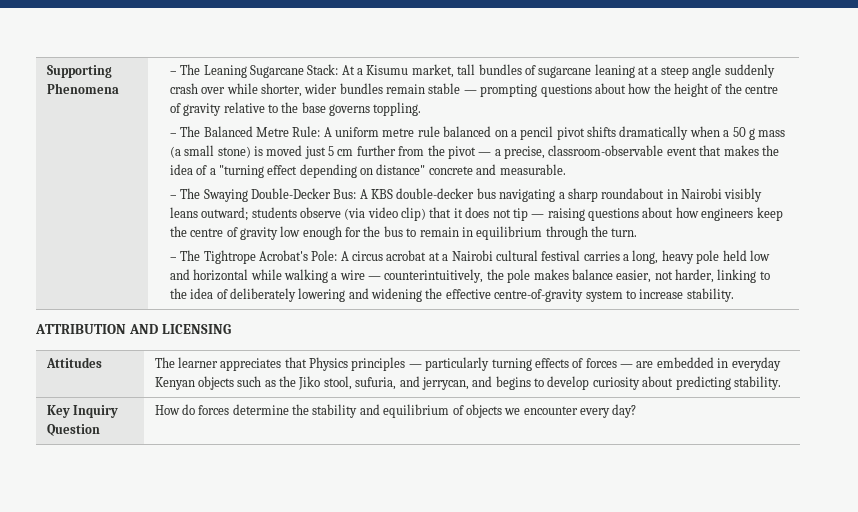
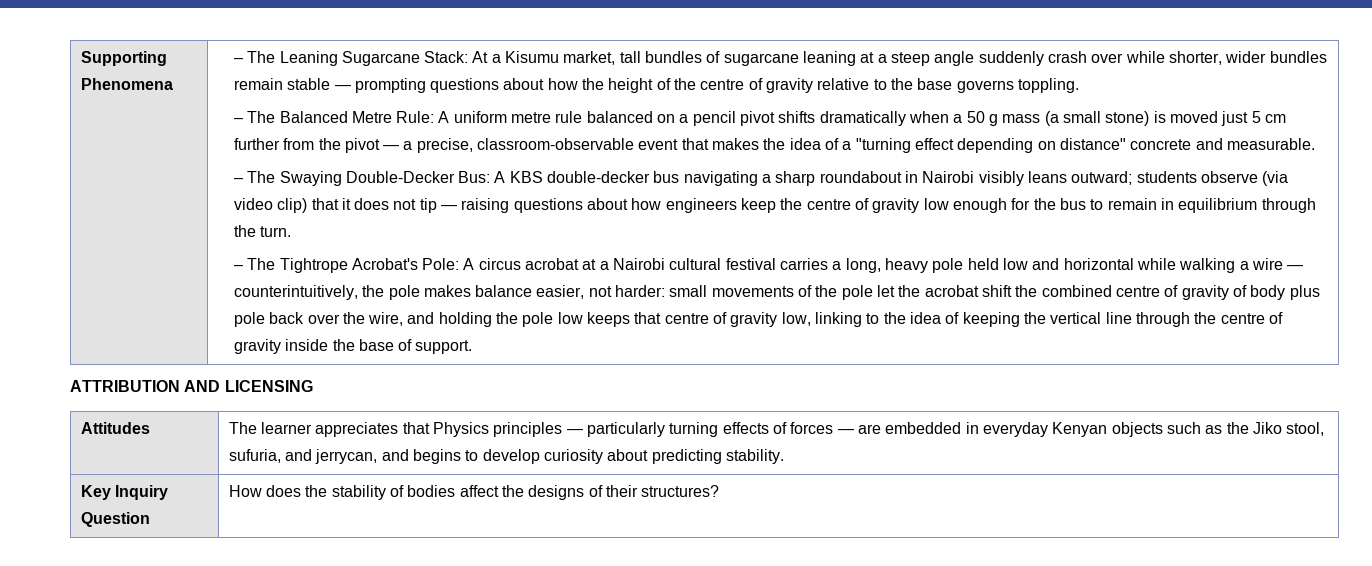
- – The Tightrope Acrobat's Pole: A circus acrobat at a Nairobi cultural festival carries a long, heavy pole held low and horizontal while walking a wire — counterintuitively, the pole makes balance easier, not harder, linking to the idea of deliberately lowering and widening the effective centre-of-gravity system to increase stability.
+ – The Tightrope Acrobat's Pole: A circus acrobat at a Nairobi cultural festival carries a long, heavy pole held low and horizontal while walking a wire — counterintuitively, the pole makes balance easier, not harder: small movements of the pole let the acrobat shift the combined centre of gravity of body plus pole back over the wire, and holding the pole low keeps that centre of gravity low, linking to the idea of keeping the vertical line through the centre of gravity inside the base of support.
- Key Inquiry Question | How do forces determine the stability and equilibrium of objects we encounter every day?
+ Key Inquiry Question | How does the stability of bodies affect the designs of their structures?

